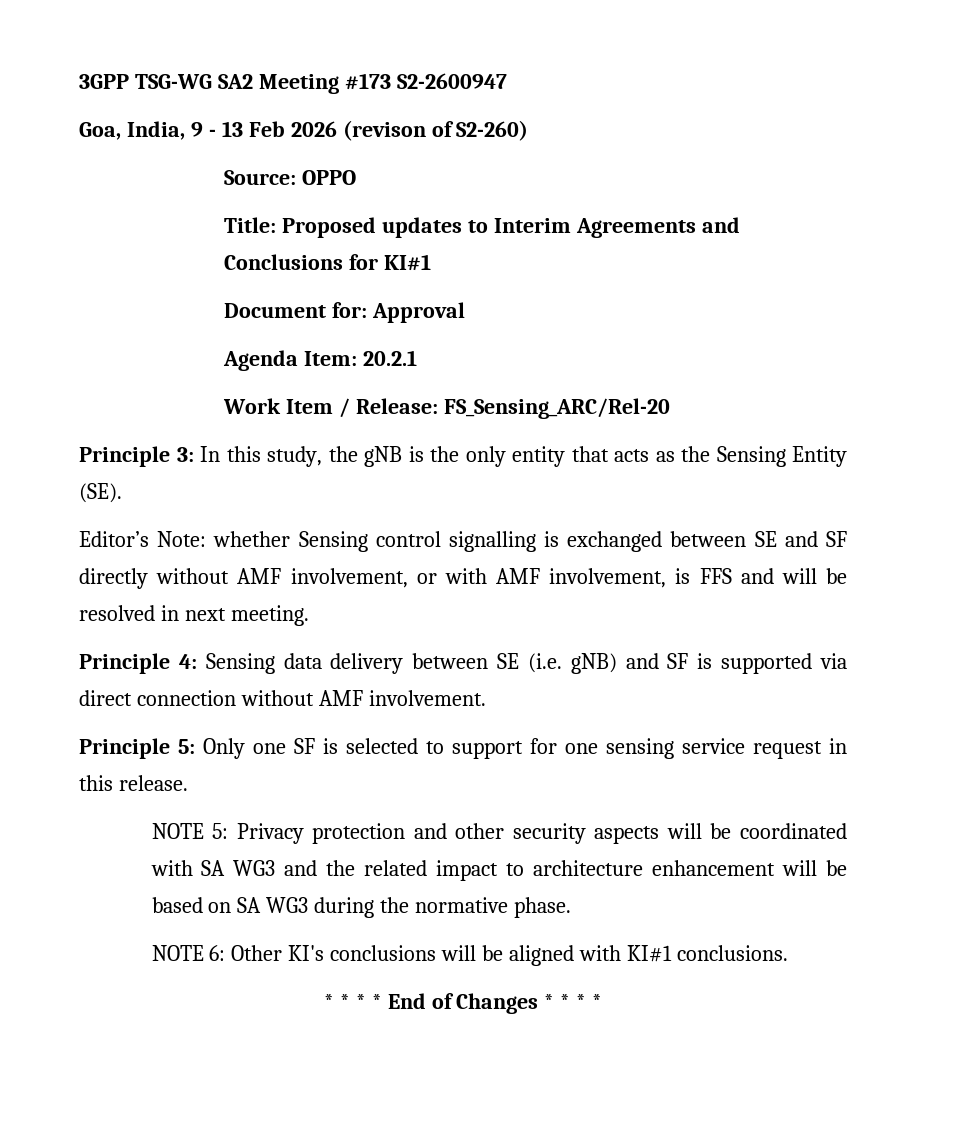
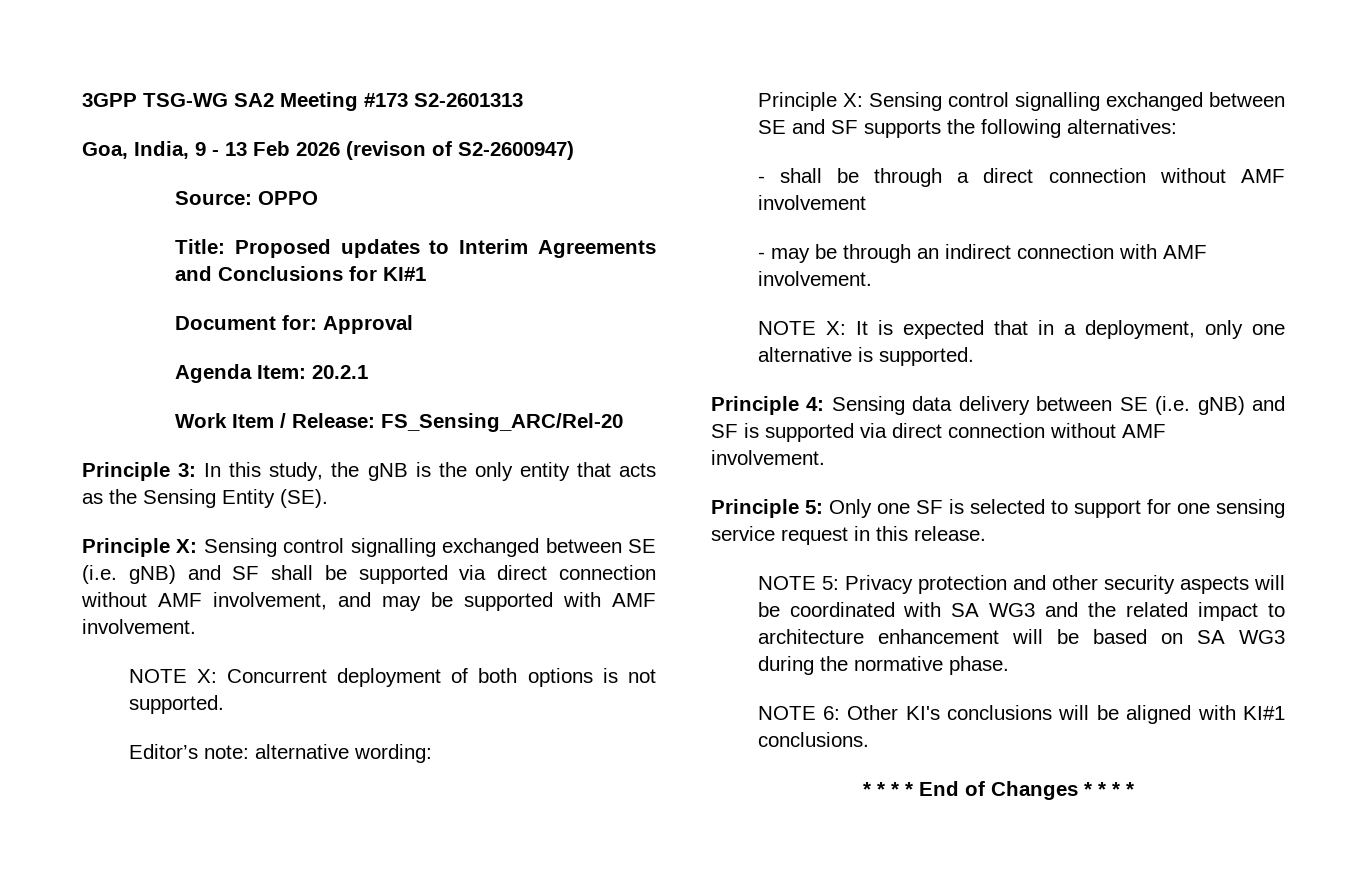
- 3GPP TSG-WG SA2 Meeting #173 S2-2600947
+ 3GPP TSG-WG SA2 Meeting #173 S2-2601313
- Goa, India, 9 - 13 Feb 2026 (revison of S2-260)
+ Goa, India, 9 - 13 Feb 2026 (revison of S2-2600947)
- Editor’s Note: whether Sensing control signalling is exchanged between SE and SF directly without AMF involvement, or with AMF involvement, is FFS and will be resolved in next meeting.
+ Principle X: Sensing control signalling exchanged between SE (i.e. gNB) and SF shall be supported via direct connection without AMF involvement, and may be supported with AMF involvement.
+ NOTE X: Concurrent deployment of both options is not supported.
+ Editor’s note: alternative wording:
+ Principle X: Sensing control signalling exchanged between SE and SF supports the following alternatives:
+ - shall be through a direct connection without AMF involvement
+ - may be through an indirect connection with AMF involvement.
+ NOTE X: It is expected that in a deployment, only one alternative is supported.

